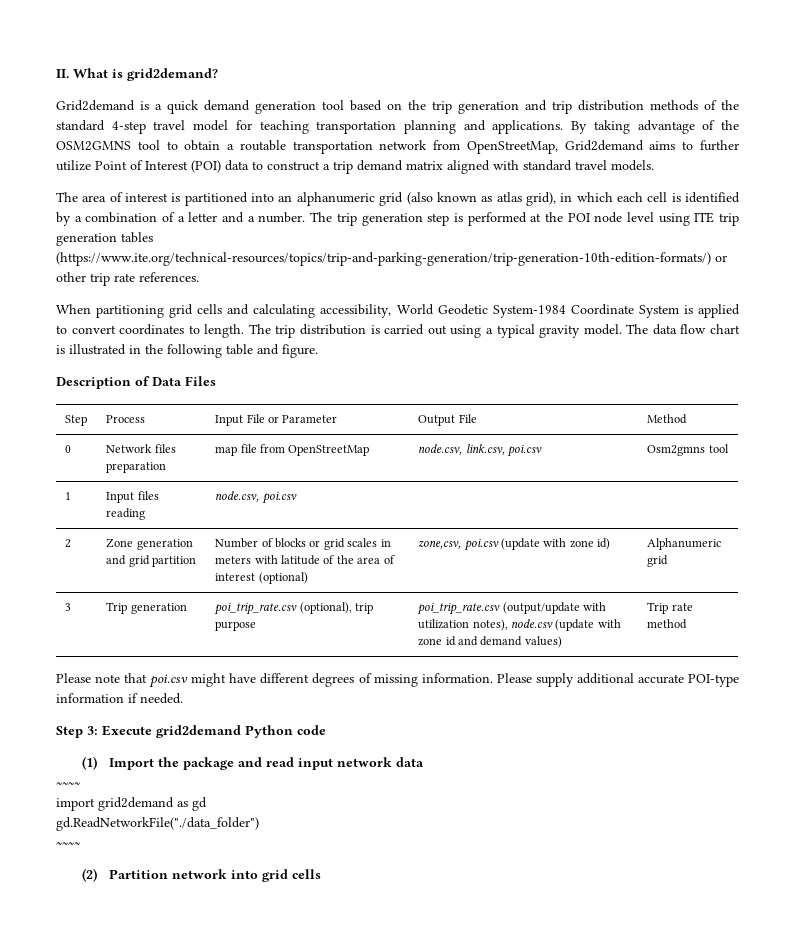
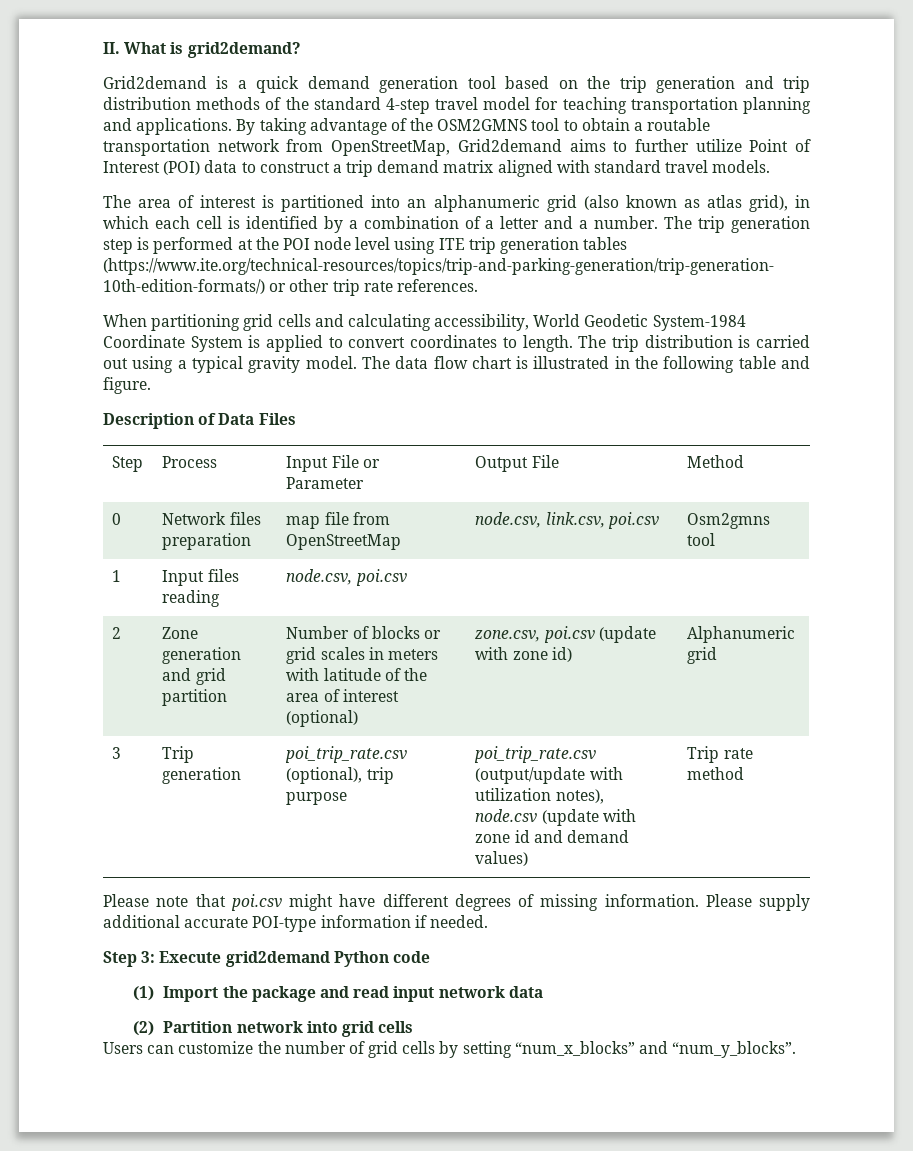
- 2 | Zone generation and grid partition | Number of blocks or grid scales in meters with latitude of the area of interest (optional) | zone,csv, poi.csv (update with zone id) | Alphanumeric grid
+ 2 | Zone generation and grid partition | Number of blocks or grid scales in meters with latitude of the area of interest (optional) | zone.csv, poi.csv (update with zone id) | Alphanumeric grid
  (1) Import the package and read input network data
- ~~~~
- import grid2demand as gd
- gd.ReadNetworkFile("./data_folder")
- ~~~~
+ Users can customize the number of grid cells by setting “num_x_blocks” and “num_y_blocks”.

